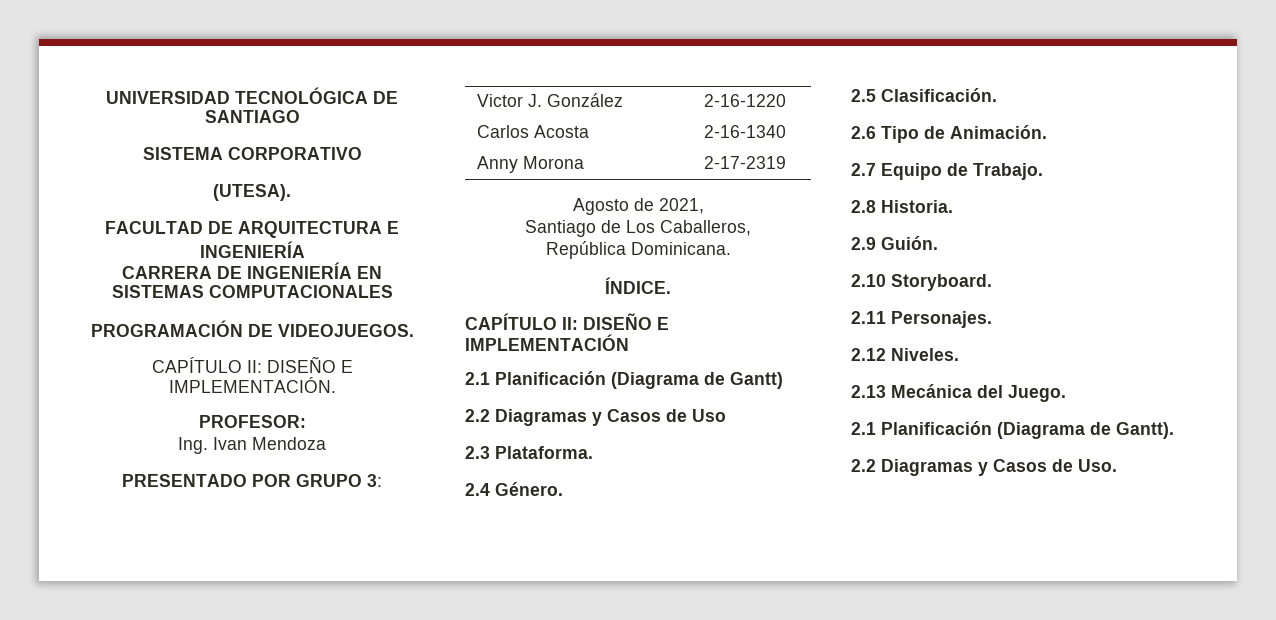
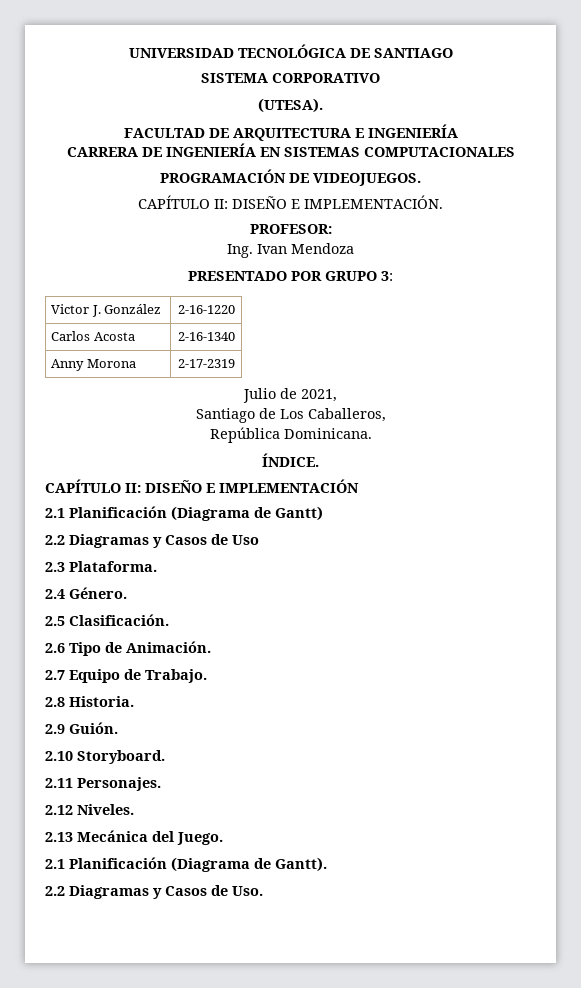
- Agosto de 2021,
+ Julio de 2021,

